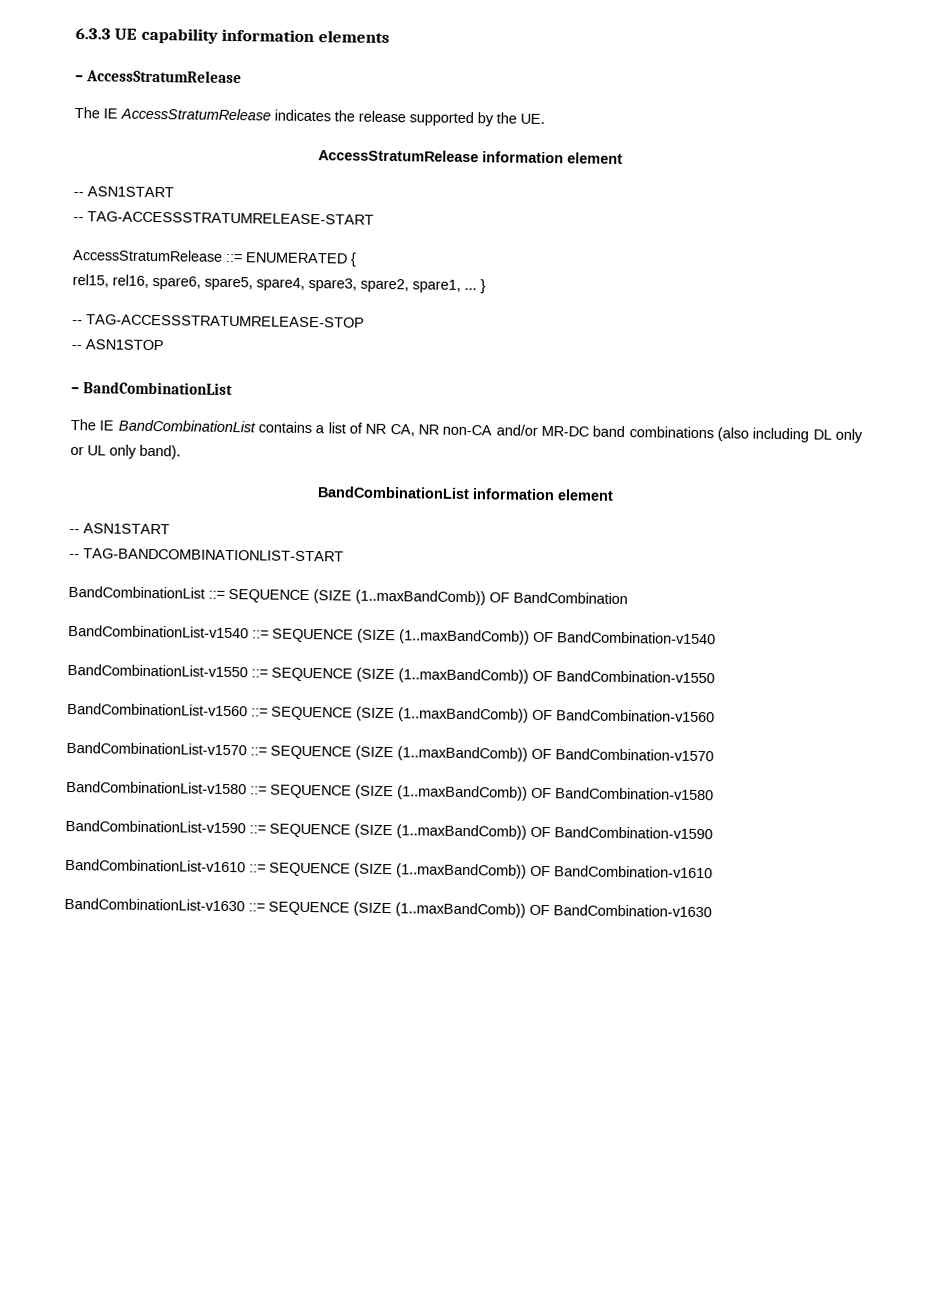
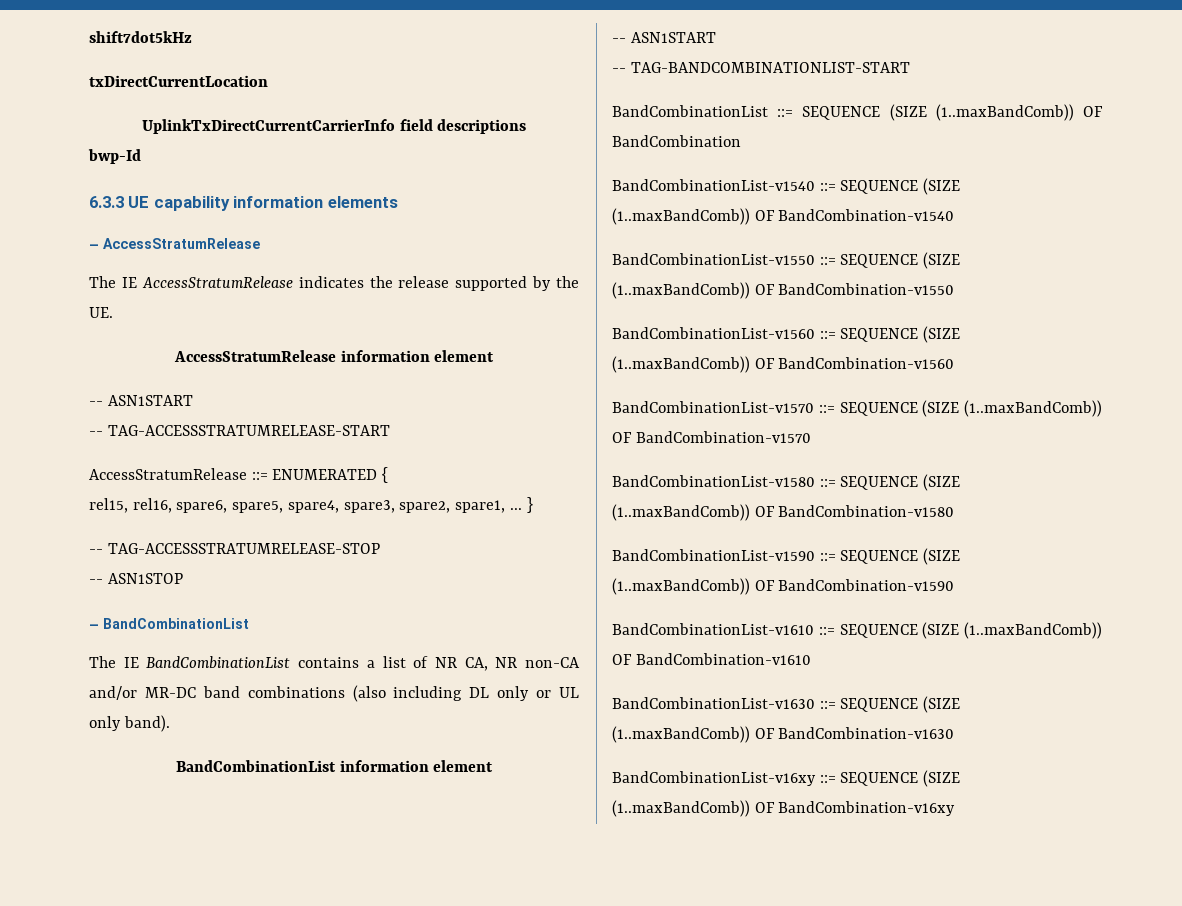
+ shift7dot5kHz
+ txDirectCurrentLocation
+ UplinkTxDirectCurrentCarrierInfo field descriptions
+ bwp-Id
+ BandCombinationList-v16xy ::= SEQUENCE (SIZE (1..maxBandComb)) OF BandCombination-v16xy

